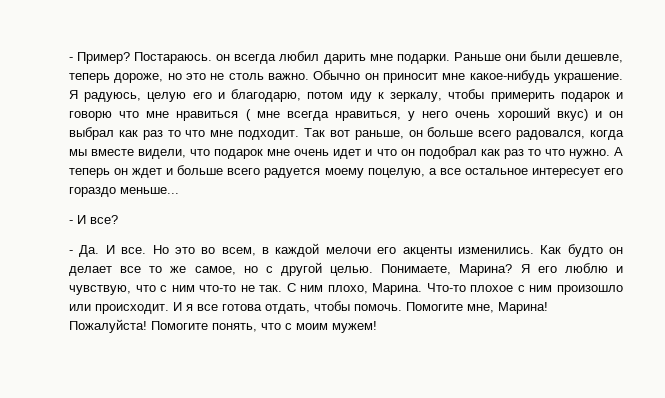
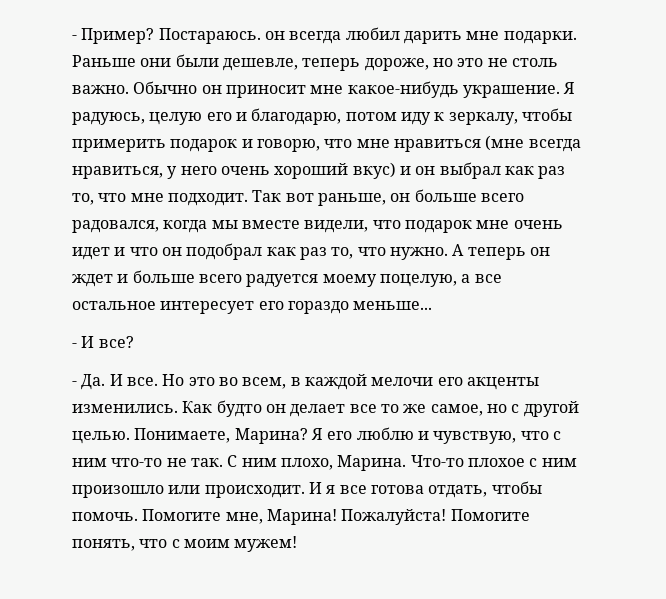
- Я радуюсь, целую его и благодарю, потом иду к зеркалу, чтобы примерить подарок и говорю что мне нравиться ( мне всегда нравиться, у него очень хороший вкус) и он выбрал как раз то что мне подходит.
+ Я радуюсь, целую его и благодарю, потом иду к зеркалу, чтобы примерить подарок и говорю, что мне нравиться (мне всегда нравиться, у него очень хороший вкус) и он выбрал как раз то, что мне подходит.
- Так вот раньше, он больше всего радовался, когда мы вместе видели, что подарок мне очень идет и что он подобрал как раз то что нужно.
+ Так вот раньше, он больше всего радовался, когда мы вместе видели, что подарок мне очень идет и что он подобрал как раз то, что нужно.

